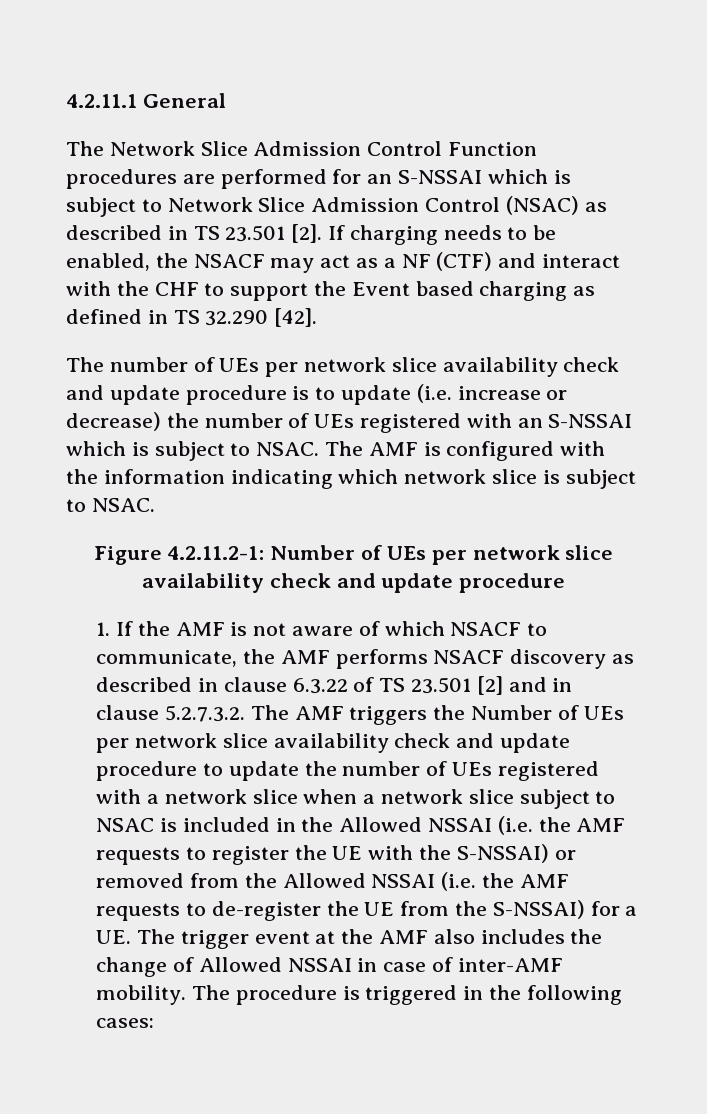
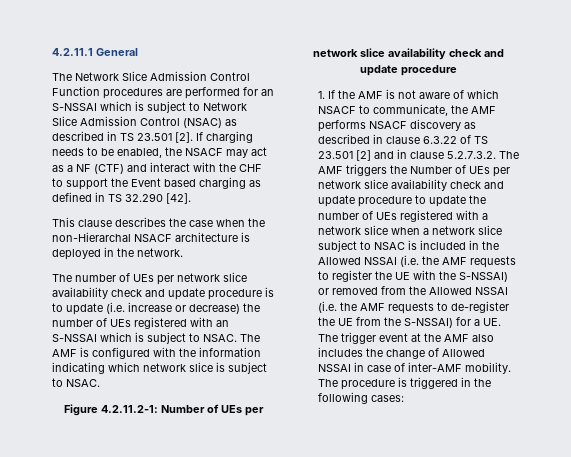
+ This clause describes the case when the non-Hierarchal NSACF architecture is deployed in the network.

